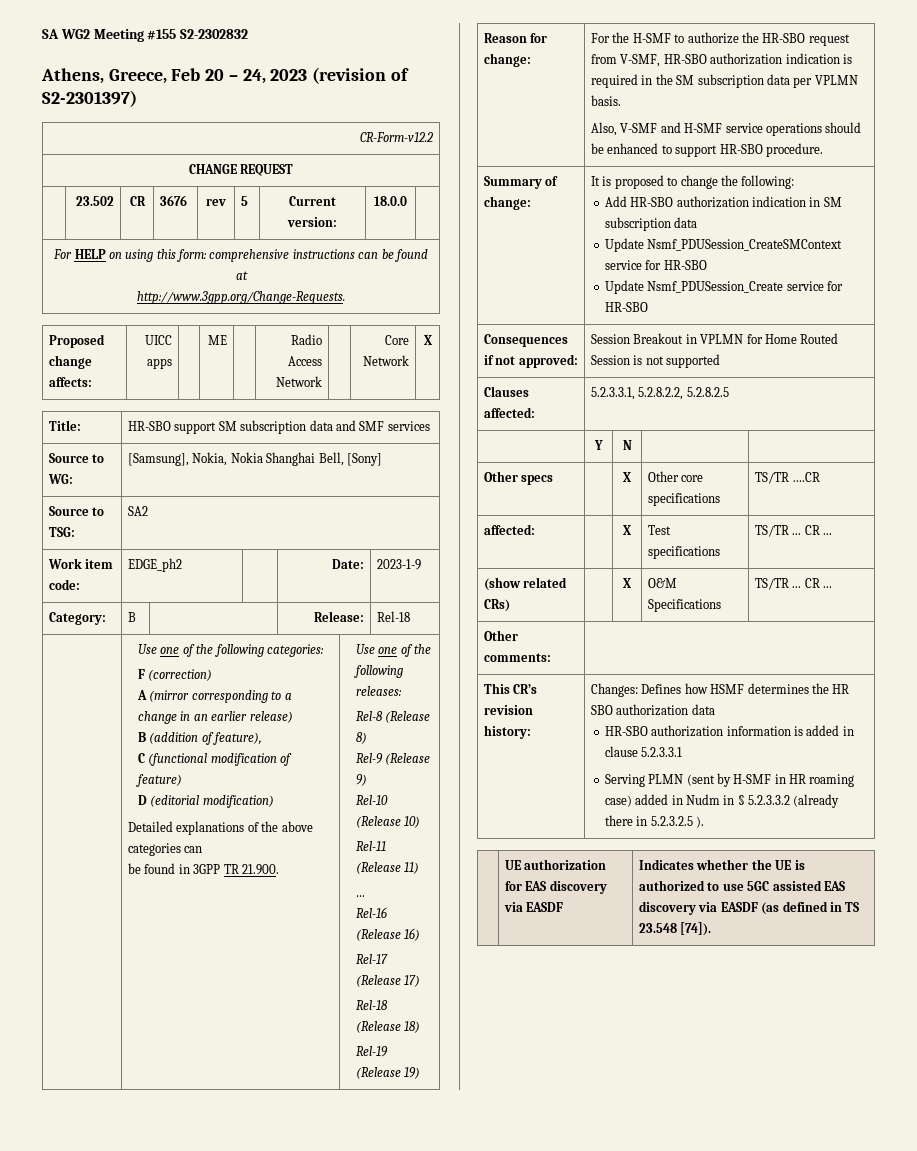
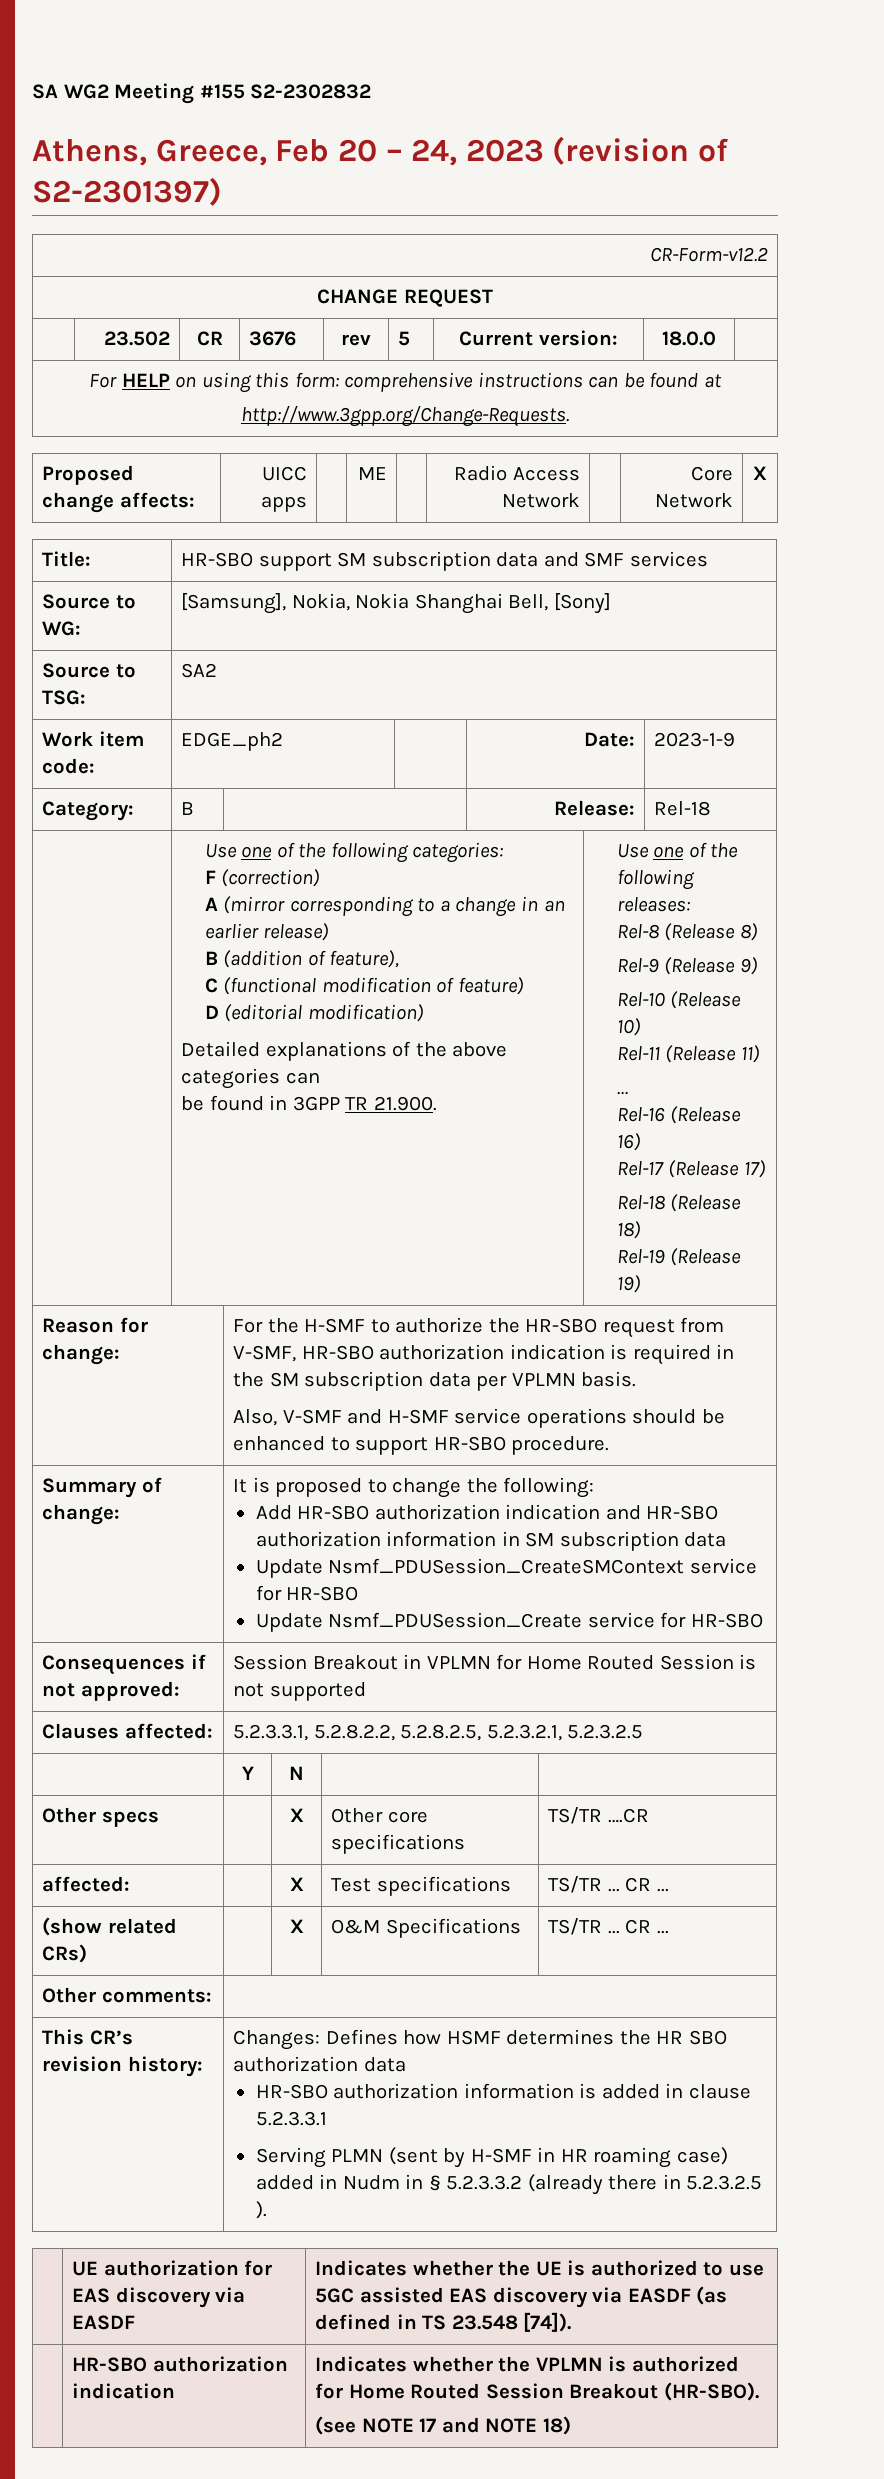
  Summary of change: | It is proposed to change the following:
- Add HR-SBO authorization indication in SM subscription data
+ Add HR-SBO authorization indication and HR-SBO authorization information in SM subscription data
- Clauses affected: | 5.2.3.3.1, 5.2.8.2.2, 5.2.8.2.5
+ Clauses affected: | 5.2.3.3.1, 5.2.8.2.2, 5.2.8.2.5, 5.2.3.2.1, 5.2.3.2.5
+ | HR-SBO authorization indication | Indicates whether the VPLMN is authorized for Home Routed Session Breakout (HR-SBO).
+ (see NOTE 17 and NOTE 18)

